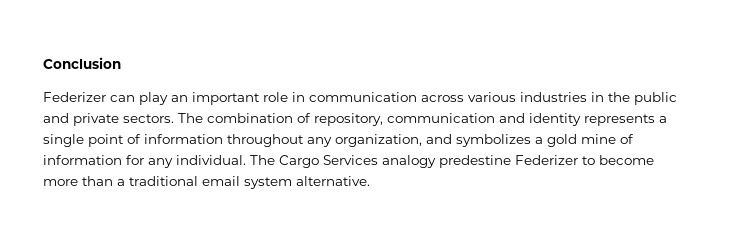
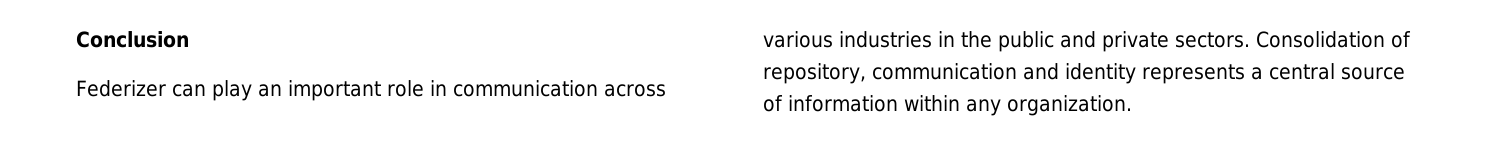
- The combination of repository, communication and identity represents a single point of information throughout any organization, and symbolizes a gold mine of information for any individual. The Cargo Services analogy predestine Federizer to become more than a traditional email system alternative.
+ Consolidation of repository, communication and identity represents a central source of information within any organization.

